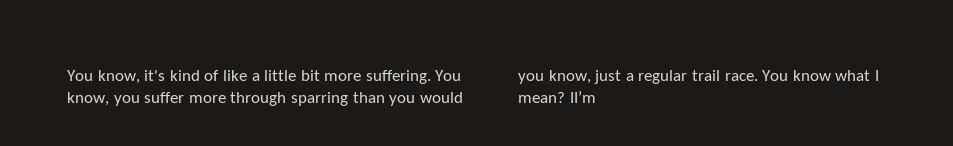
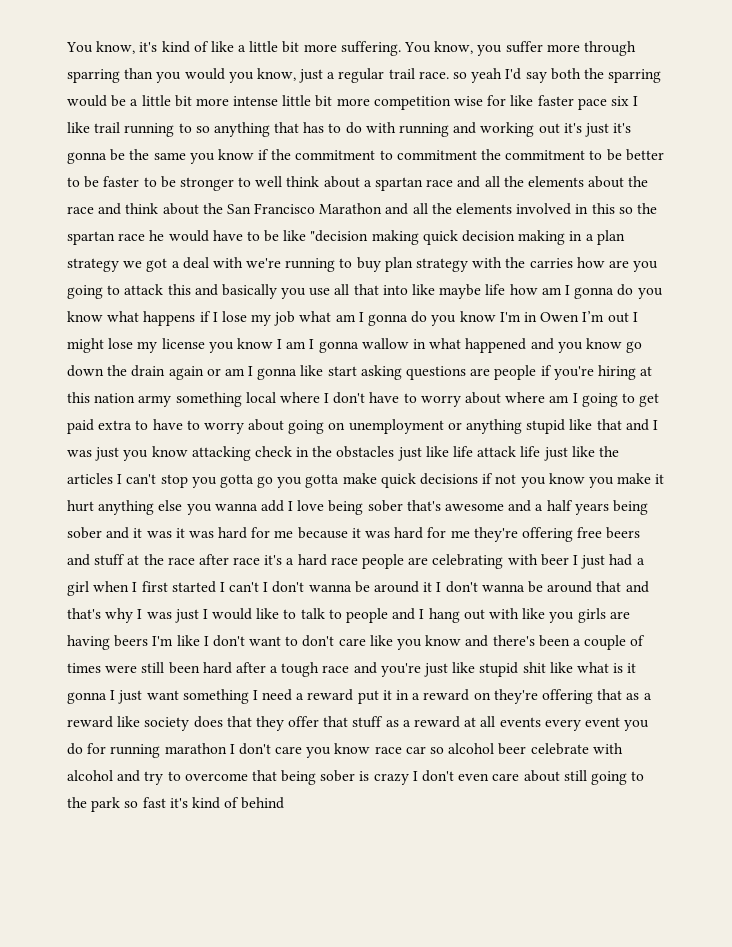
- You know, you suffer more through sparring than you would you know, just a regular trail race. You know what I mean? II’m
+ You know, you suffer more through sparring than you would you know, just a regular trail race. so yeah I'd say both the sparring would be a little bit more intense little bit more competition wise for like faster pace six I like trail running to so anything that has to do with running and working out it's just it's gonna be the same you know if the commitment to commitment the commitment to be better to be faster to be stronger to well think about a spartan race and all the elements about the race and think about the San Francisco Marathon and all the elements involved in this so the spartan race he would have to be like "decision making quick decision making in a plan strategy we got a deal with we're running to buy plan strategy with the carries how are you going to attack this and basically you use all that into like maybe life how am I gonna do you know what happens if I lose my job what am I gonna do you know I'm in Owen I’m out I might lose my license you know I am I gonna wallow in what happened and you know go down the drain again or am I gonna like start asking questions are people if you're hiring at this nation army something local where I don't have to worry about where am I going to get paid extra to have to worry about going on unemployment or anything stupid like that and I was just you know attacking check in the obstacles just like life attack life just like the articles I can't stop you gotta go you gotta make quick decisions if not you know you make it hurt anything else you wanna add I love being sober that's awesome and a half years being sober and it was it was hard for me because it was hard for me they're offering free beers and stuff at the race after race it's a hard race people are celebrating with beer I just had a girl when I first started I can't I don't wanna be around it I don't wanna be around that and that's why I was just I would like to talk to people and I hang out with like you girls are having beers I'm like I don't want to don't care like you know and there's been a couple of times were still been hard after a tough race and you're just like stupid shit like what is it gonna I just want something I need a reward put it in a reward on they're offering that as a reward like society does that they offer that stuff as a reward at all events every event you do for running marathon I don't care you know race car so alcohol beer celebrate with alcohol and try to overcome that being sober is crazy I don't even care about still going to the park so fast it's kind of behind

